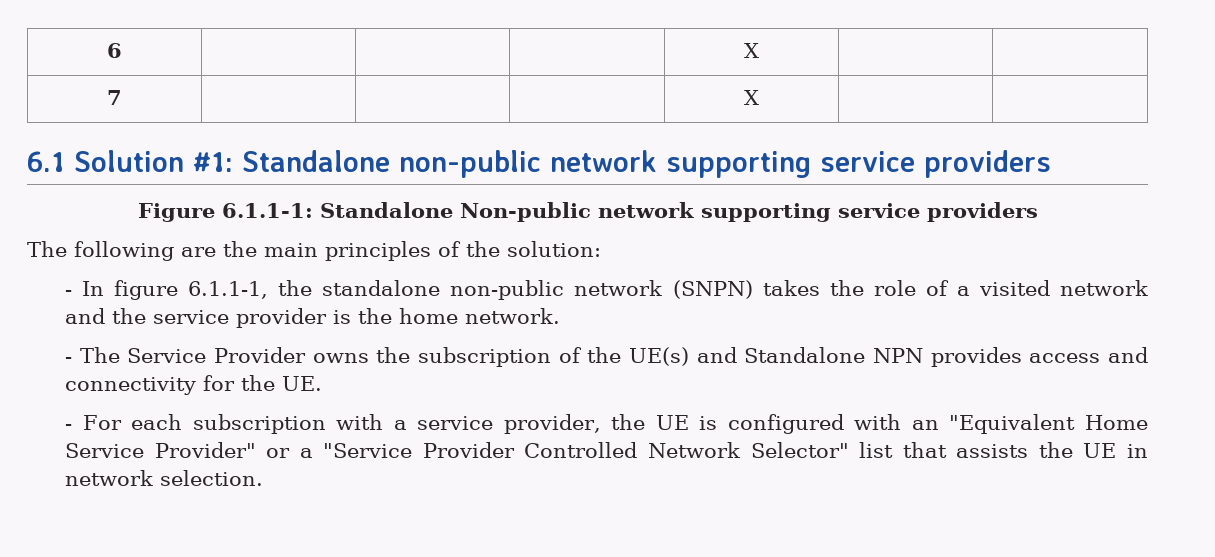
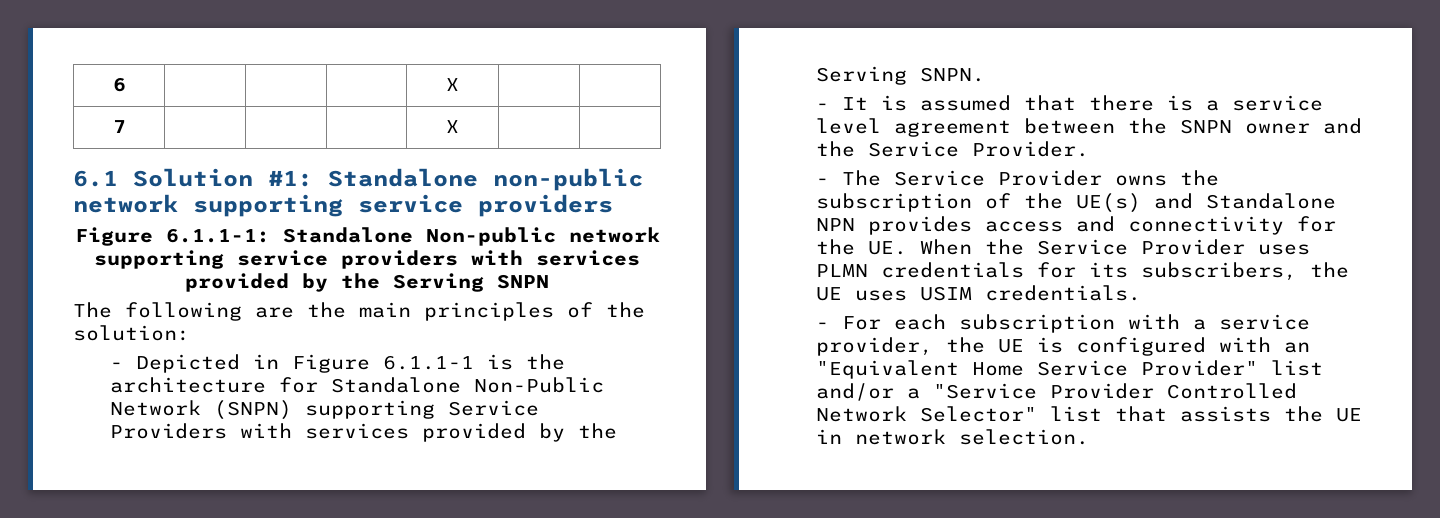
- Figure 6.1.1-1: Standalone Non-public network supporting service providers
+ Figure 6.1.1-1: Standalone Non-public network supporting service providers with services provided by the Serving SNPN
- - In figure 6.1.1-1, the standalone non-public network (SNPN) takes the role of a visited network and the service provider is the home network.
+ - Depicted in Figure 6.1.1-1 is the architecture for Standalone Non-Public Network (SNPN) supporting Service Providers with services provided by the Serving SNPN.
+ - It is assumed that there is a service level agreement between the SNPN owner and the Service Provider.
- - The Service Provider owns the subscription of the UE(s) and Standalone NPN provides access and connectivity for the UE.
+ - The Service Provider owns the subscription of the UE(s) and Standalone NPN provides access and connectivity for the UE. When the Service Provider uses PLMN credentials for its subscribers, the UE uses USIM credentials.
- - For each subscription with a service provider, the UE is configured with an "Equivalent Home Service Provider" or a "Service Provider Controlled Network Selector" list that assists the UE in network selection.
+ - For each subscription with a service provider, the UE is configured with an "Equivalent Home Service Provider" list and/or a "Service Provider Controlled Network Selector" list that assists the UE in network selection.

